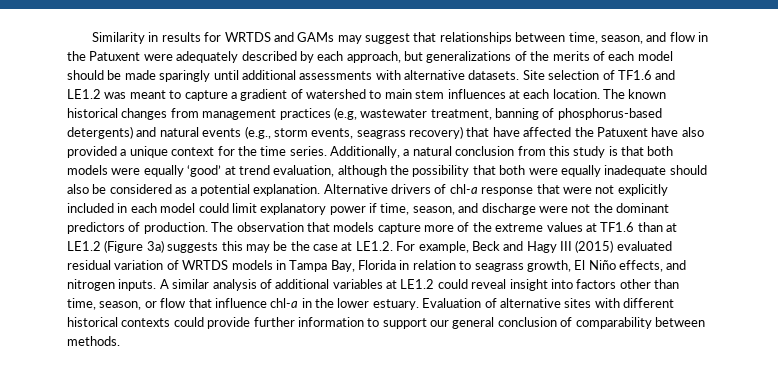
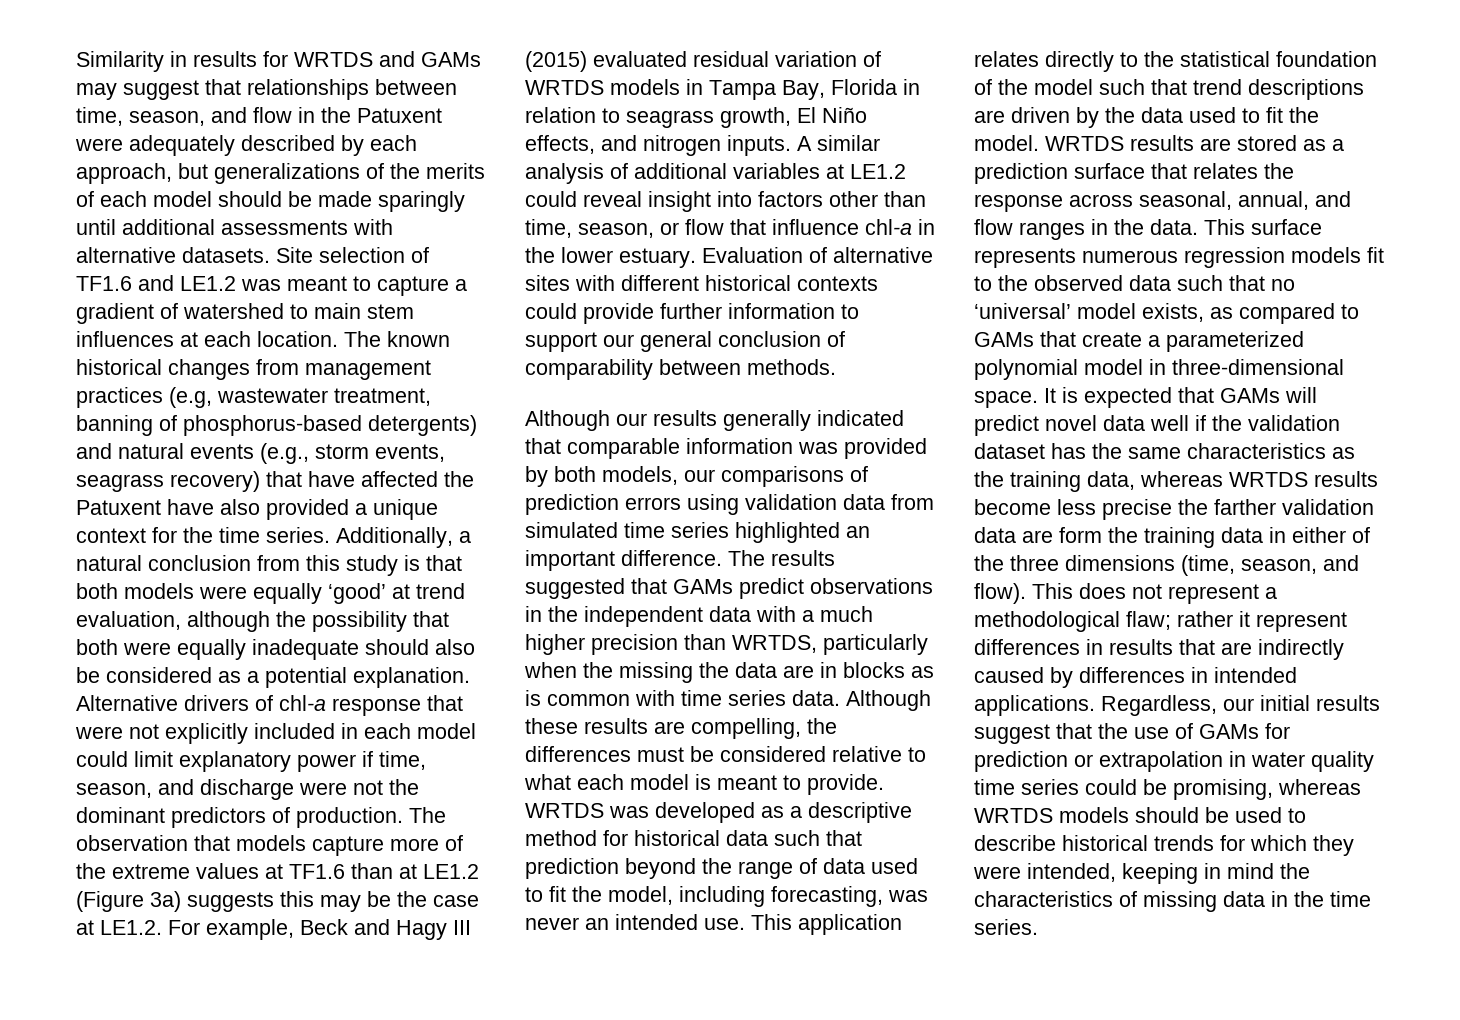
+ Although our results generally indicated that comparable information was provided by both models, our comparisons of prediction errors using validation data from simulated time series highlighted an important difference. The results suggested that GAMs predict observations in the independent data with a much higher precision than WRTDS, particularly when the missing the data are in blocks as is common with time series data. Although these results are compelling, the differences must be considered relative to what each model is meant to provide. WRTDS was developed as a descriptive method for historical data such that prediction beyond the range of data used to fit the model, including forecasting, was never an intended use. This application relates directly to the statistical foundation of the model such that trend descriptions are driven by the data used to fit the model. WRTDS results are stored as a prediction surface that relates the response across seasonal, annual, and flow ranges in the data. This surface represents numerous regression models fit to the observed data such that no ‘universal’ model exists, as compared to GAMs that create a parameterized polynomial model in three-dimensional space. It is expected that GAMs will predict novel data well if the validation dataset has the same characteristics as the training data, whereas WRTDS results become less precise the farther validation data are form the training data in either of the three dimensions (time, season, and flow). This does not represent a methodological flaw; rather it represent differences in results that are indirectly caused by differences in intended applications. Regardless, our initial results suggest that the use of GAMs for prediction or extrapolation in water quality time series could be promising, whereas WRTDS models should be used to describe historical trends for which they were intended, keeping in mind the characteristics of missing data in the time series.

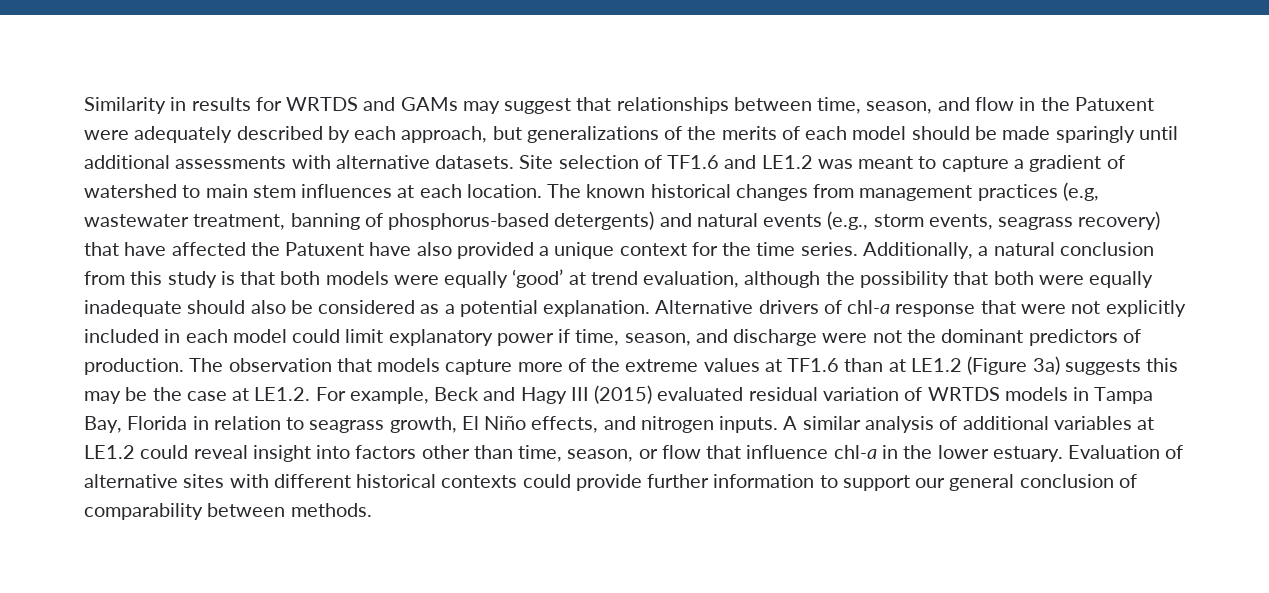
- Although our results generally indicated that comparable information was provided by both models, our comparisons of prediction errors using validation data from simulated time series highlighted an important difference. The results suggested that GAMs predict observations in the independent data with a much higher precision than WRTDS, particularly when the missing the data are in blocks as is common with time series data. Although these results are compelling, the differences must be considered relative to what each model is meant to provide. WRTDS was developed as a descriptive method for historical data such that prediction beyond the range of data used to fit the model, including forecasting, was never an intended use. This application relates directly to the statistical foundation of the model such that trend descriptions are driven by the data used to fit the model. WRTDS results are stored as a prediction surface that relates the response across seasonal, annual, and flow ranges in the data. This surface represents numerous regression models fit to the observed data such that no ‘universal’ model exists, as compared to GAMs that create a parameterized polynomial model in three-dimensional space. It is expected that GAMs will predict novel data well if the validation dataset has the same characteristics as the training data, whereas WRTDS results become less precise the farther validation data are form the training data in either of the three dimensions (time, season, and flow). This does not represent a methodological flaw; rather it represent differences in results that are indirectly caused by differences in intended applications. Regardless, our initial results suggest that the use of GAMs for prediction or extrapolation in water quality time series could be promising, whereas WRTDS models should be used to describe historical trends for which they were intended, keeping in mind the characteristics of missing data in the time series.

